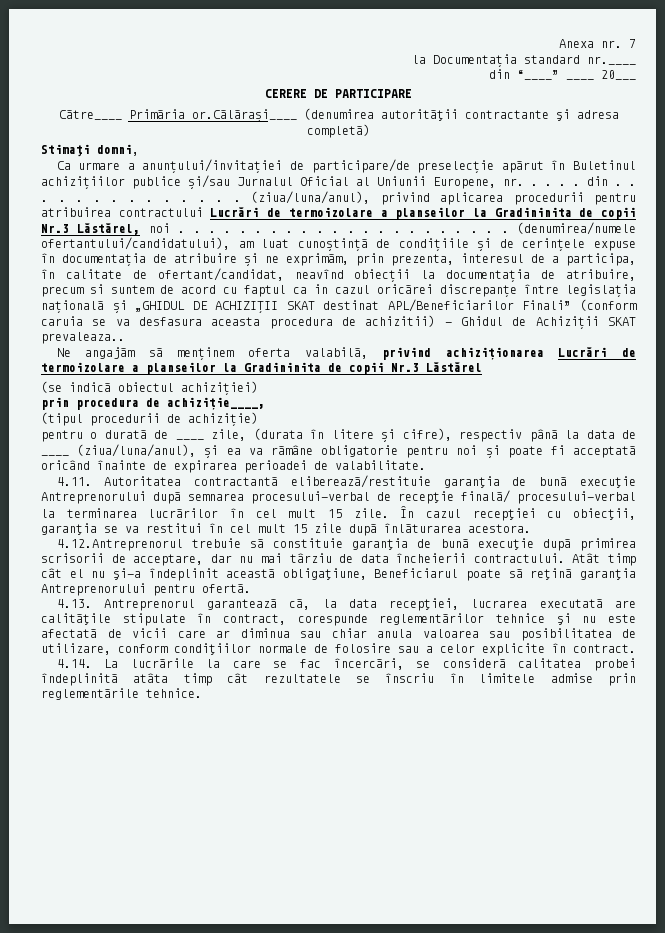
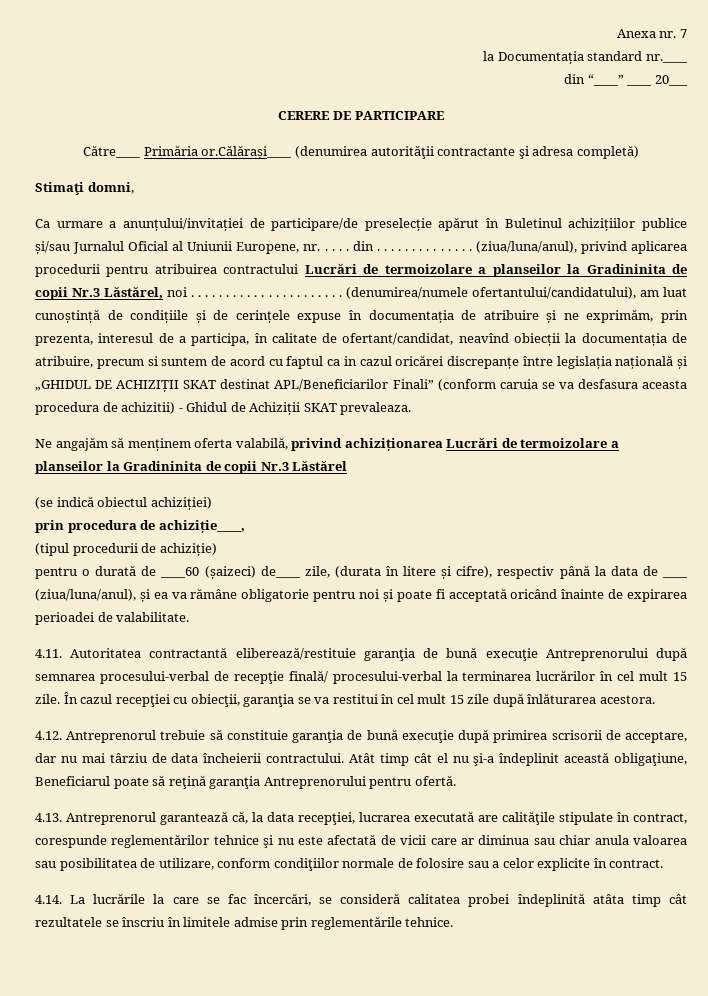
- (denumirea/numele ofertantului/candidatului), am luat cunoștință de condițiile și de cerințele expuse în documentația de atribuire și ne exprimăm, prin prezenta, interesul de a participa, în calitate de ofertant/candidat, neavînd obiecții la documentația de atribuire, precum si suntem de acord cu faptul ca in cazul oricărei discrepanțe între legislația națională și „GHIDUL DE ACHIZIȚII SKAT destinat APL/Beneficiarilor Finali” (conform caruia se va desfasura aceasta procedura de achizitii) - Ghidul de Achiziții SKAT prevaleaza..
+ (denumirea/numele ofertantului/candidatului), am luat cunoștință de condițiile și de cerințele expuse în documentația de atribuire și ne exprimăm, prin prezenta, interesul de a participa, în calitate de ofertant/candidat, neavînd obiecții la documentația de atribuire, precum si suntem de acord cu faptul ca in cazul oricărei discrepanțe între legislația națională și „GHIDUL DE ACHIZIȚII SKAT destinat APL/Beneficiarilor Finali” (conform caruia se va desfasura aceasta procedura de achizitii) - Ghidul de Achiziții SKAT prevaleaza.
- pentru o durată de ____ zile, (durata în litere și cifre), respectiv până la data de ____ (ziua/luna/anul), și ea va rămâne obligatorie pentru noi și poate fi acceptată oricând înainte de expirarea perioadei de valabilitate.
+ pentru o durată de ____60 (șaizeci) de____ zile, (durata în litere și cifre), respectiv până la data de ____ (ziua/luna/anul), și ea va rămâne obligatorie pentru noi și poate fi acceptată oricând înainte de expirarea perioadei de valabilitate.
- 4.12.Antreprenorul trebuie să constituie garanţia de bună execuţie după primirea scrisorii de acceptare, dar nu mai târziu de data încheierii contractului.
+ 4.12. Antreprenorul trebuie să constituie garanţia de bună execuţie după primirea scrisorii de acceptare, dar nu mai târziu de data încheierii contractului.

